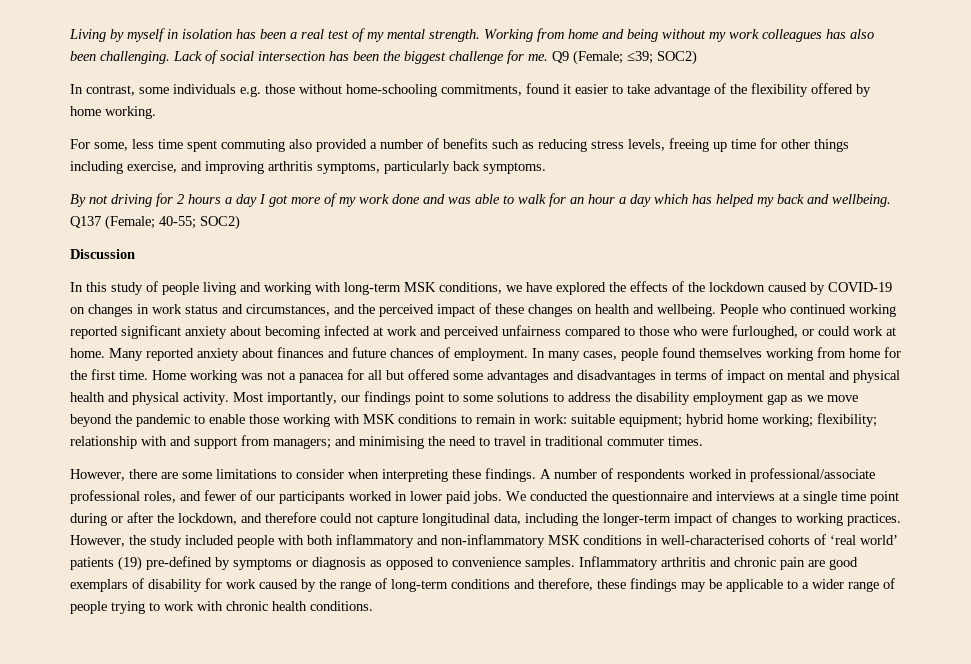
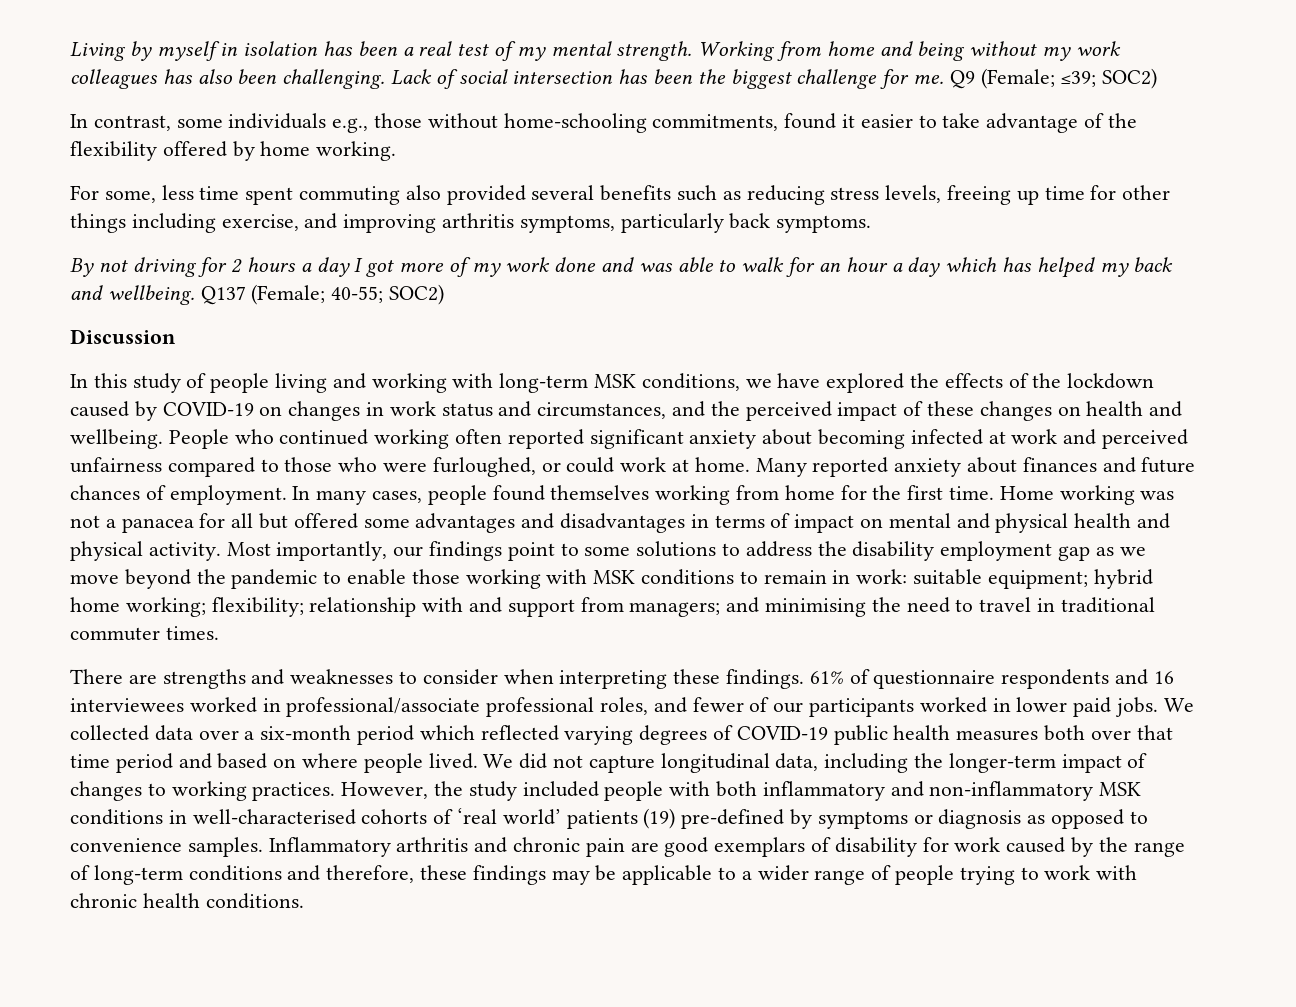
- In contrast, some individuals e.g. those without home-schooling commitments, found it easier to take advantage of the flexibility offered by home working.
+ In contrast, some individuals e.g., those without home-schooling commitments, found it easier to take advantage of the flexibility offered by home working.
- For some, less time spent commuting also provided a number of benefits such as reducing stress levels, freeing up time for other things including exercise, and improving arthritis symptoms, particularly back symptoms.
+ For some, less time spent commuting also provided several benefits such as reducing stress levels, freeing up time for other things including exercise, and improving arthritis symptoms, particularly back symptoms.
- People who continued working reported significant anxiety about becoming infected at work and perceived unfairness compared to those who were furloughed, or could work at home.
+ People who continued working often reported significant anxiety about becoming infected at work and perceived unfairness compared to those who were furloughed, or could work at home.
- However, there are some limitations to consider when interpreting these findings.
+ There are strengths and weaknesses to consider when interpreting these findings.
- A number of respondents worked in professional/associate professional roles, and fewer of our participants worked in lower paid jobs.
+ 61% of questionnaire respondents and 16 interviewees worked in professional/associate professional roles, and fewer of our participants worked in lower paid jobs.
- We conducted the questionnaire and interviews at a single time point during or after the lockdown, and therefore could not capture longitudinal data, including the longer-term impact of changes to working practices.
+ We collected data over a six-month period which reflected varying degrees of COVID-19 public health measures both over that time period and based on where people lived. We did not capture longitudinal data, including the longer-term impact of changes to working practices.

